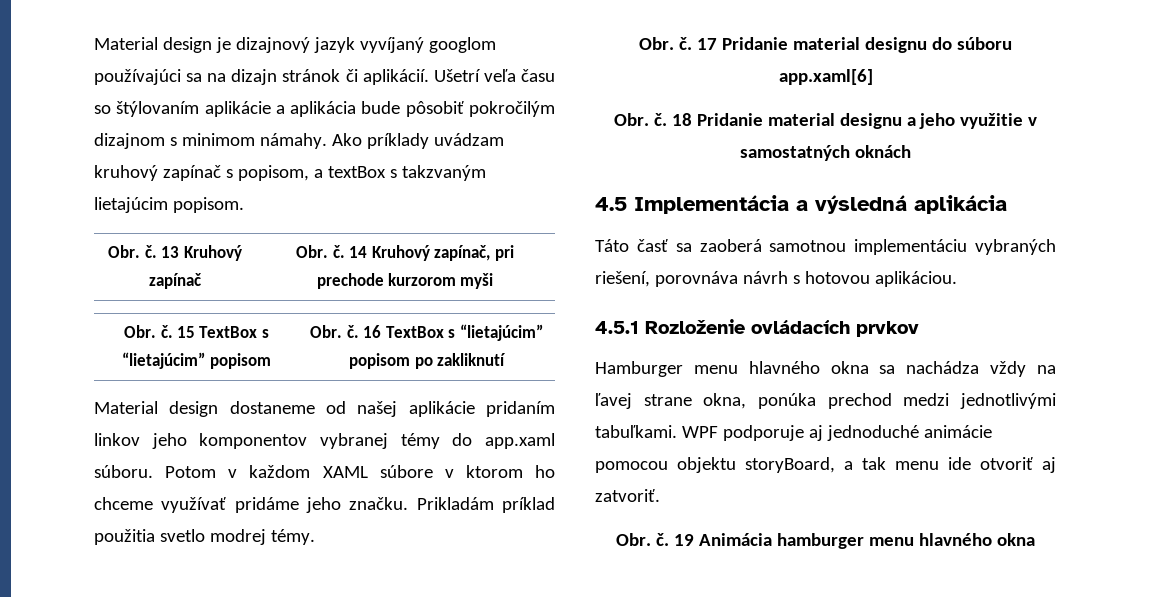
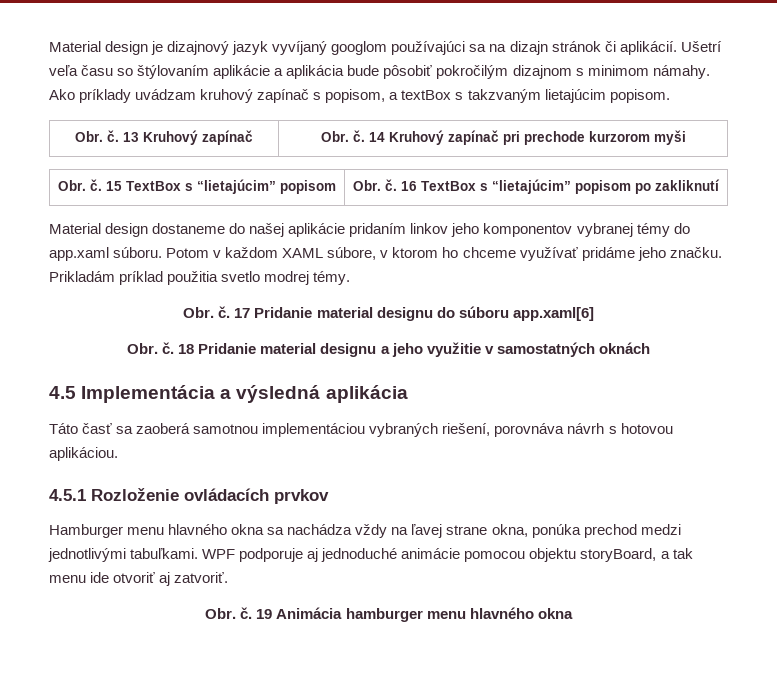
- Obr. č. 13 Kruhový zapínač | Obr. č. 14 Kruhový zapínač, pri prechode kurzorom myši
+ Obr. č. 13 Kruhový zapínač | Obr. č. 14 Kruhový zapínač pri prechode kurzorom myši
- Material design dostaneme od našej aplikácie pridaním linkov jeho komponentov vybranej témy do app.xaml súboru.
+ Material design dostaneme do našej aplikácie pridaním linkov jeho komponentov vybranej témy do app.xaml súboru.
- Potom v každom XAML súbore v ktorom ho chceme využívať pridáme jeho značku.
+ Potom v každom XAML súbore, v ktorom ho chceme využívať pridáme jeho značku.
- Táto časť sa zaoberá samotnou implementáciu vybraných riešení, porovnáva návrh s hotovou aplikáciou.
+ Táto časť sa zaoberá samotnou implementáciou vybraných riešení, porovnáva návrh s hotovou aplikáciou.

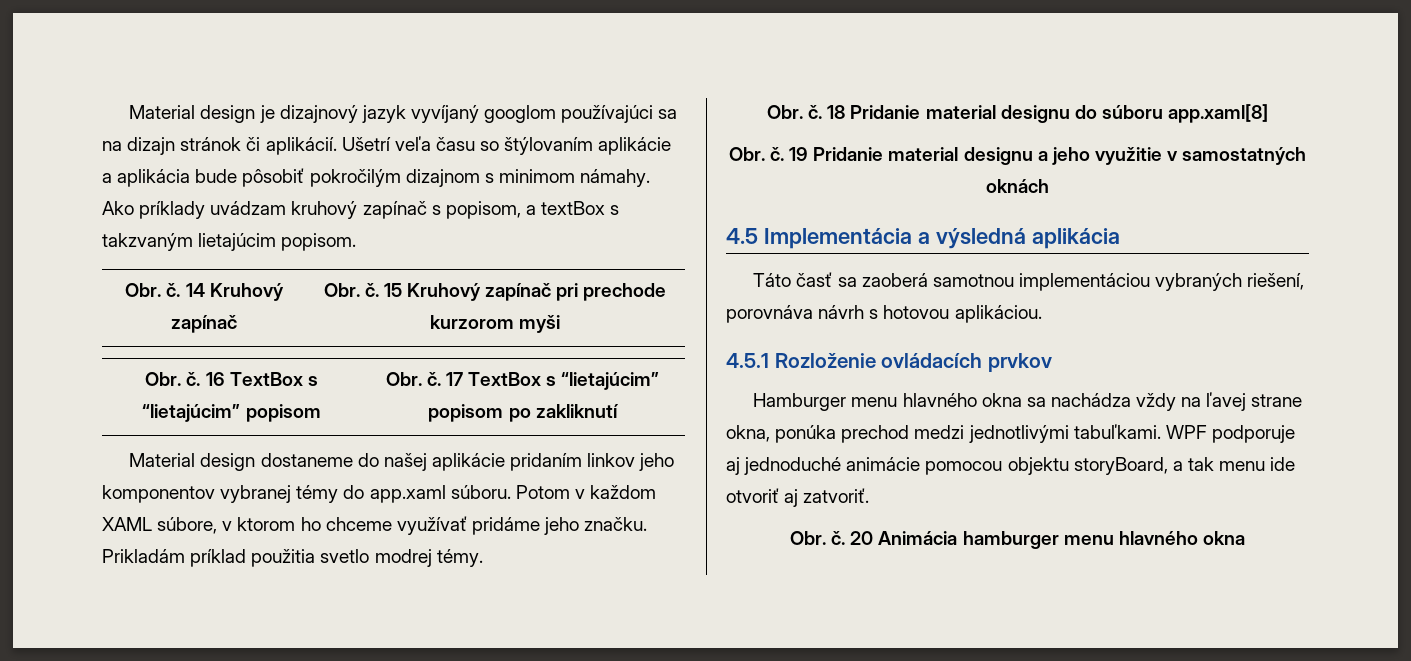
- Obr. č. 13 Kruhový zapínač | Obr. č. 14 Kruhový zapínač pri prechode kurzorom myši
+ Obr. č. 14 Kruhový zapínač | Obr. č. 15 Kruhový zapínač pri prechode kurzorom myši
- Obr. č. 15 TextBox s “lietajúcim” popisom | Obr. č. 16 TextBox s “lietajúcim” popisom po zakliknutí
+ Obr. č. 16 TextBox s “lietajúcim” popisom | Obr. č. 17 TextBox s “lietajúcim” popisom po zakliknutí
- 17 Pridanie material designu do súboru app.xaml[6]
- Obr. č. 18 Pridanie material designu a jeho využitie v samostatných oknách
+ 18 Pridanie material designu do súboru app.xaml[8]
+ Obr. č. 19 Pridanie material designu a jeho využitie v samostatných oknách
- 19 Animácia hamburger menu hlavného okna
+ 20 Animácia hamburger menu hlavného okna

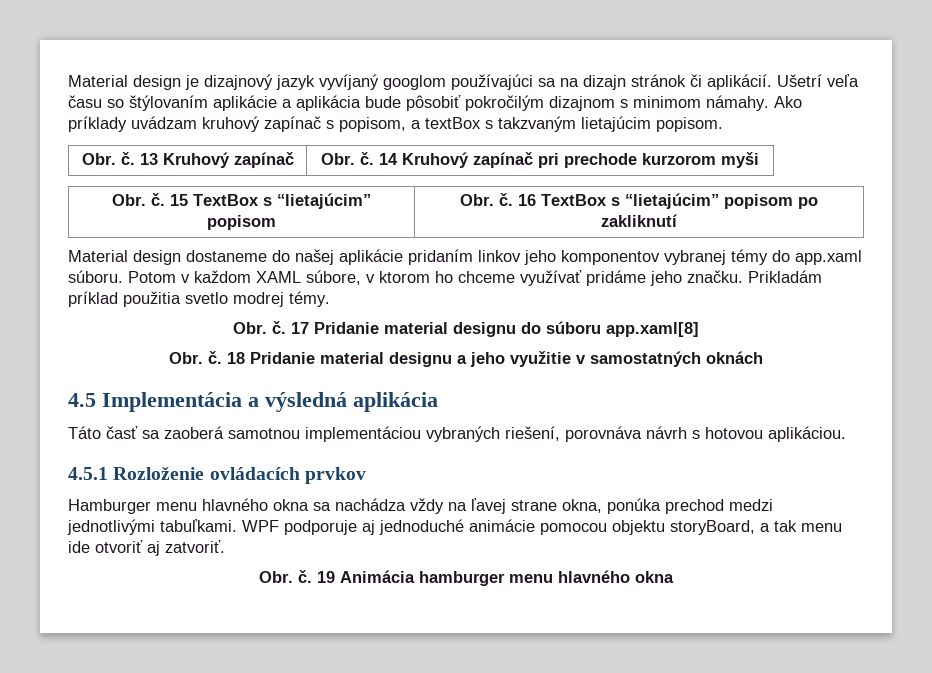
- Obr. č. 14 Kruhový zapínač | Obr. č. 15 Kruhový zapínač pri prechode kurzorom myši
+ Obr. č. 13 Kruhový zapínač | Obr. č. 14 Kruhový zapínač pri prechode kurzorom myši
- Obr. č. 16 TextBox s “lietajúcim” popisom | Obr. č. 17 TextBox s “lietajúcim” popisom po zakliknutí
+ Obr. č. 15 TextBox s “lietajúcim” popisom | Obr. č. 16 TextBox s “lietajúcim” popisom po zakliknutí
- 18 Pridanie material designu do súboru app.xaml[8]
+ 17 Pridanie material designu do súboru app.xaml[8]
- 19 Pridanie material designu a jeho využitie v samostatných oknách
+ 18 Pridanie material designu a jeho využitie v samostatných oknách
- 20 Animácia hamburger menu hlavného okna
+ 19 Animácia hamburger menu hlavného okna

